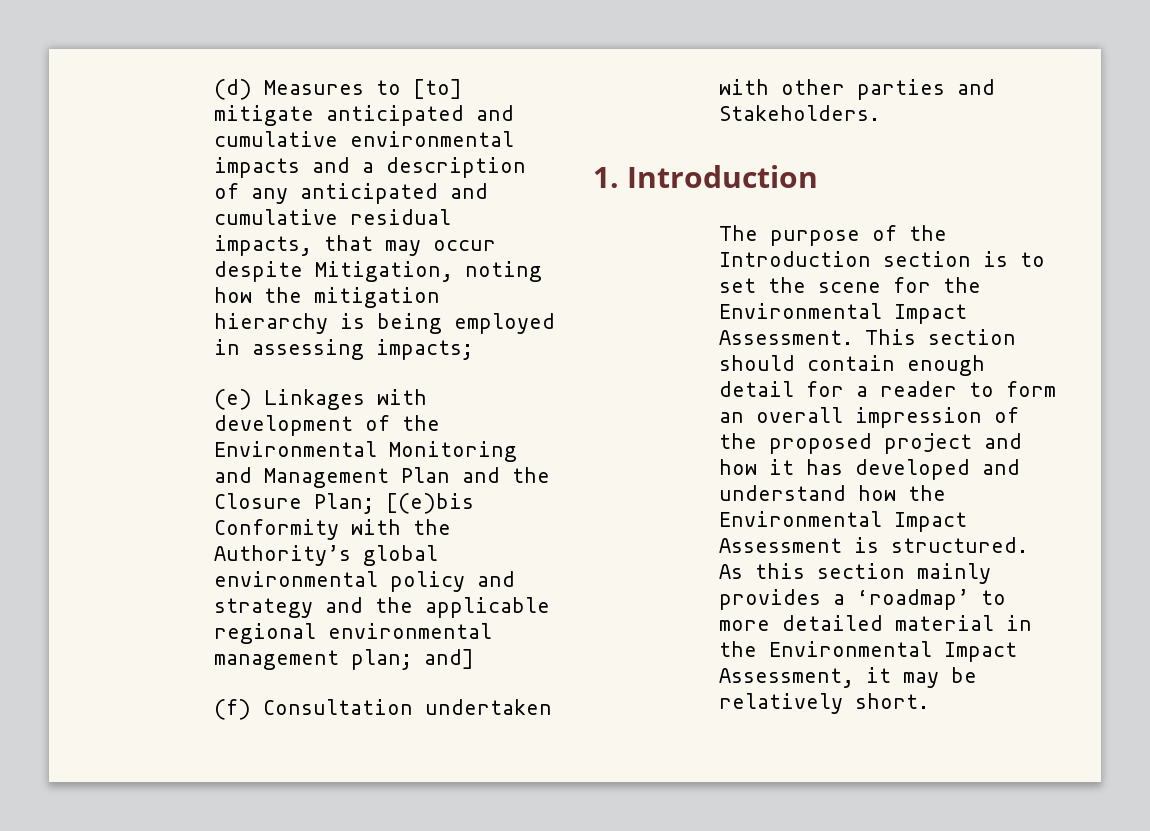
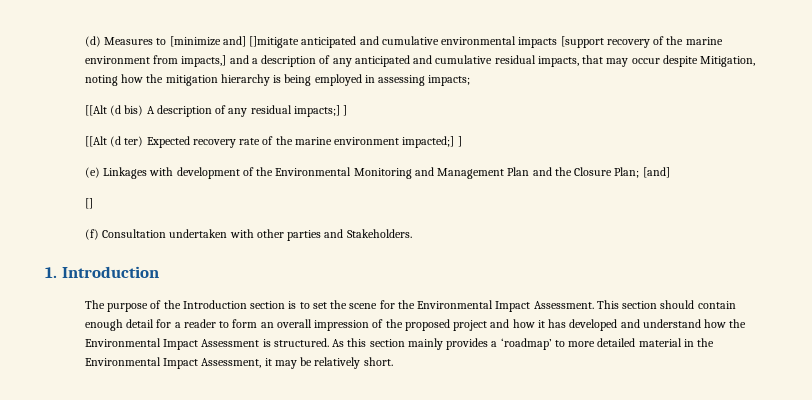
- (d) Measures to [to] mitigate anticipated and cumulative environmental impacts and a description of any anticipated and cumulative residual impacts, that may occur despite Mitigation, noting how the mitigation hierarchy is being employed in assessing impacts;
+ (d) Measures to [minimize and] []mitigate anticipated and cumulative environmental impacts [support recovery of the marine environment from impacts,] and a description of any anticipated and cumulative residual impacts, that may occur despite Mitigation, noting how the mitigation hierarchy is being employed in assessing impacts;
+ [[Alt (d bis) A description of any residual impacts;] ]
+ [[Alt (d ter) Expected recovery rate of the marine environment impacted;] ]
- (e) Linkages with development of the Environmental Monitoring and Management Plan and the Closure Plan; [(e)bis Conformity with the Authority’s global environmental policy and strategy and the applicable regional environmental management plan; and]
+ (e) Linkages with development of the Environmental Monitoring and Management Plan and the Closure Plan; [and]
+ []

